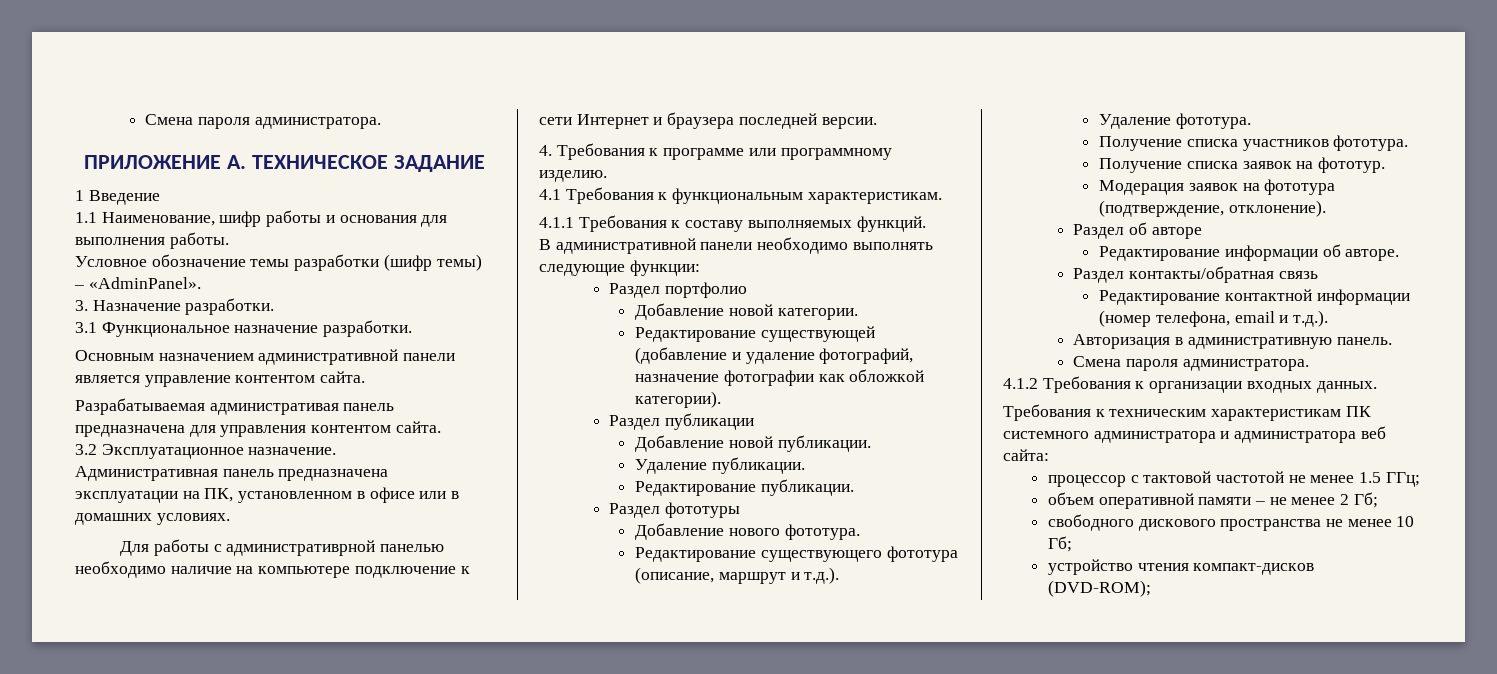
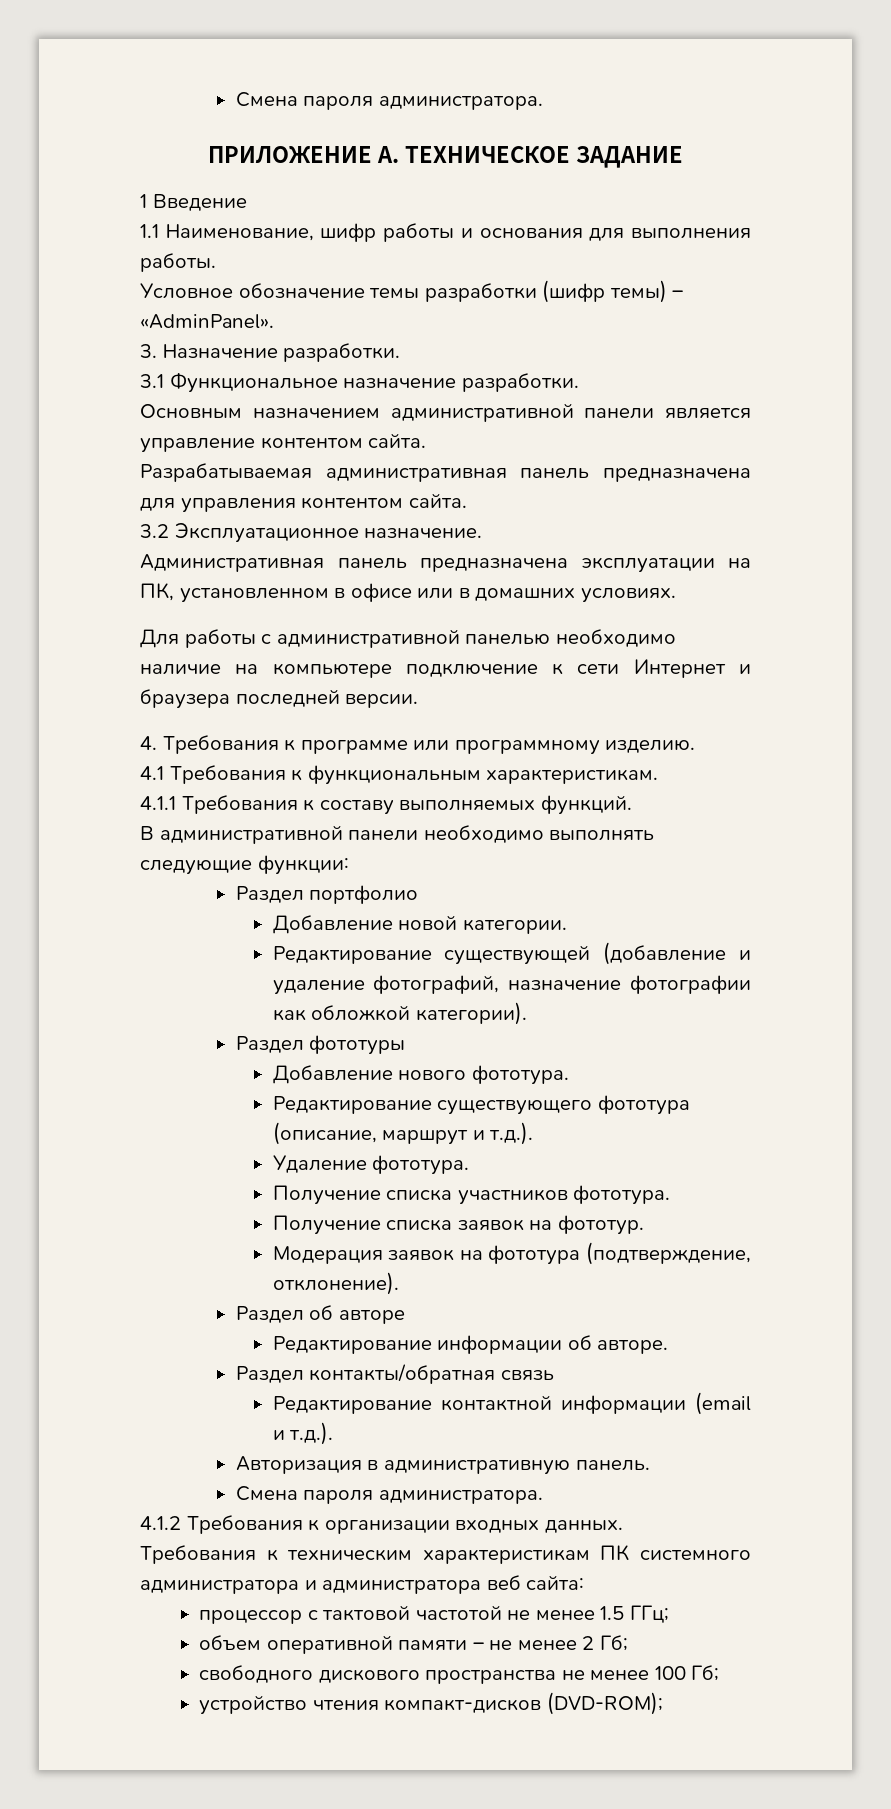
- Разрабатываемая административая панель предназначена для управления контентом сайта.
+ Разрабатываемая административная панель предназначена для управления контентом сайта.
- Для работы с административрной панелью необходимо наличие на компьютере подключение к сети Интернет и браузера последней версии.
+ Для работы с административной панелью необходимо наличие на компьютере подключение к сети Интернет и браузера последней версии.
- Раздел публикации
- Добавление новой публикации.
- Удаление публикации.
- Редактирование публикации.
- Редактирование контактной информации (номер телефона, email и т.д.).
+ Редактирование контактной информации (email и т.д.).
- свободного дискового пространства не менее 10 Гб;
+ свободного дискового пространства не менее 100 Гб;

